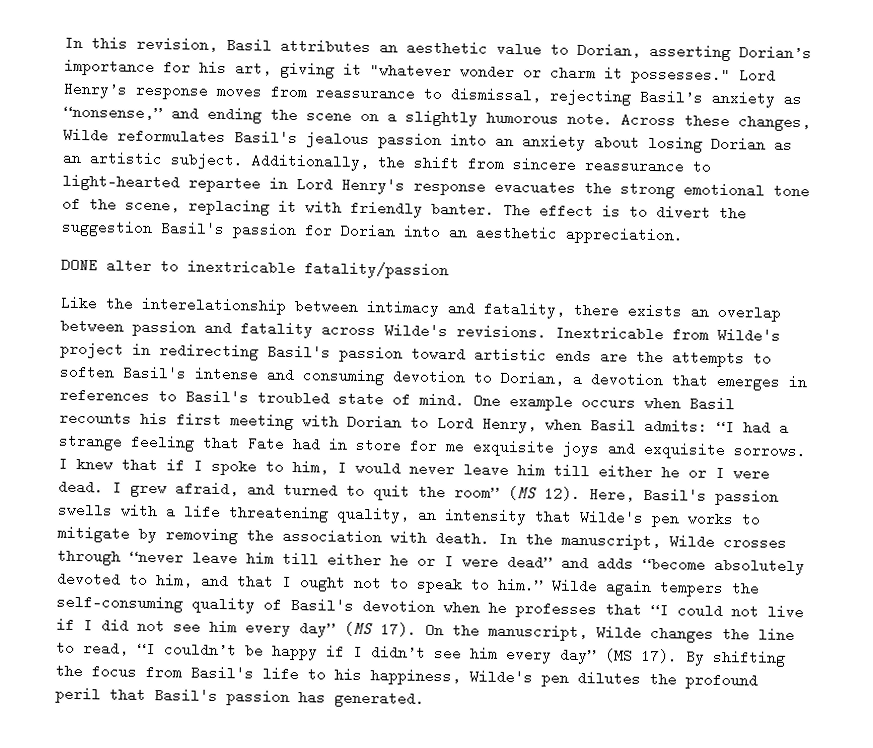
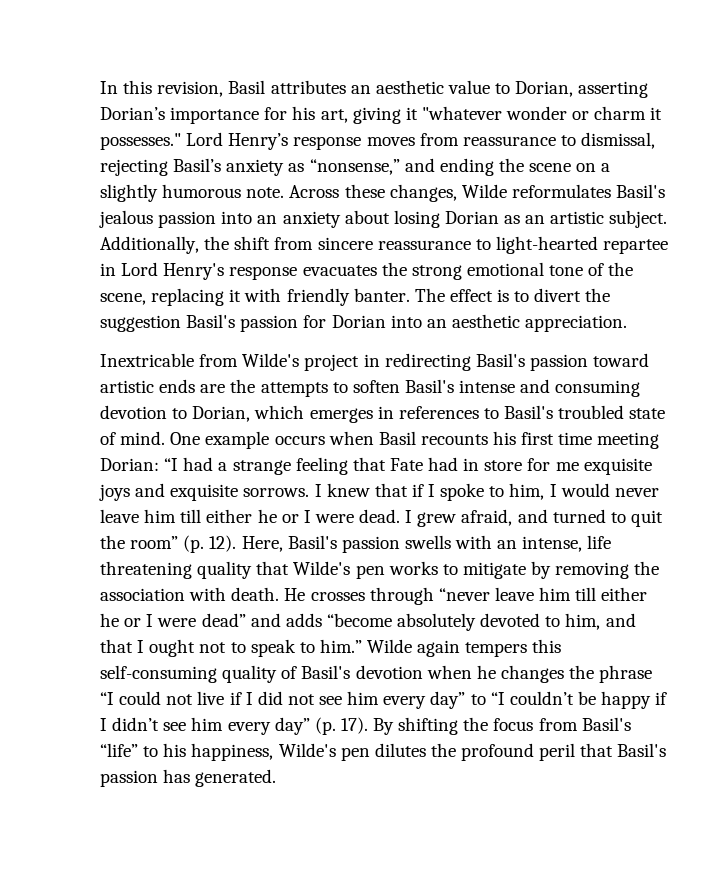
- DONE alter to inextricable fatality/passion
- Like the interelationship between intimacy and fatality, there exists an overlap between passion and fatality across Wilde's revisions. Inextricable from Wilde's project in redirecting Basil's passion toward artistic ends are the attempts to soften Basil's intense and consuming devotion to Dorian, a devotion that emerges in references to Basil's troubled state of mind.
+ Inextricable from Wilde's project in redirecting Basil's passion toward artistic ends are the attempts to soften Basil's intense and consuming devotion to Dorian, which emerges in references to Basil's troubled state of mind.
- One example occurs when Basil recounts his first meeting with Dorian to Lord Henry, when Basil admits: “I had a strange feeling that Fate had in store for me exquisite joys and exquisite sorrows.
+ One example occurs when Basil recounts his first time meeting Dorian: “I had a strange feeling that Fate had in store for me exquisite joys and exquisite sorrows.
- I grew afraid, and turned to quit the room” (MS 12).
+ I grew afraid, and turned to quit the room” (p. 12).
- Here, Basil's passion swells with a life threatening quality, an intensity that Wilde's pen works to mitigate by removing the association with death.
+ Here, Basil's passion swells with an intense, life threatening quality that Wilde's pen works to mitigate by removing the association with death.
- In the manuscript, Wilde crosses through “never leave him till either he or I were dead” and adds “become absolutely devoted to him, and that I ought not to speak to him.”
+ He crosses through “never leave him till either he or I were dead” and adds “become absolutely devoted to him, and that I ought not to speak to him.”
- Wilde again tempers the self-consuming quality of Basil's devotion when he professes that “I could not live if I did not see him every day” (MS 17). On the manuscript, Wilde changes the line to read, “I couldn’t be happy if I didn’t see him every day” (MS 17).
+ Wilde again tempers this self-consuming quality of Basil's devotion when he changes the phrase “I could not live if I did not see him every day” to “I couldn’t be happy if I didn’t see him every day” (p. 17).
- By shifting the focus from Basil's life to his happiness, Wilde's pen dilutes the profound peril that Basil's passion has generated.
+ By shifting the focus from Basil's “life” to his happiness, Wilde's pen dilutes the profound peril that Basil's passion has generated.

